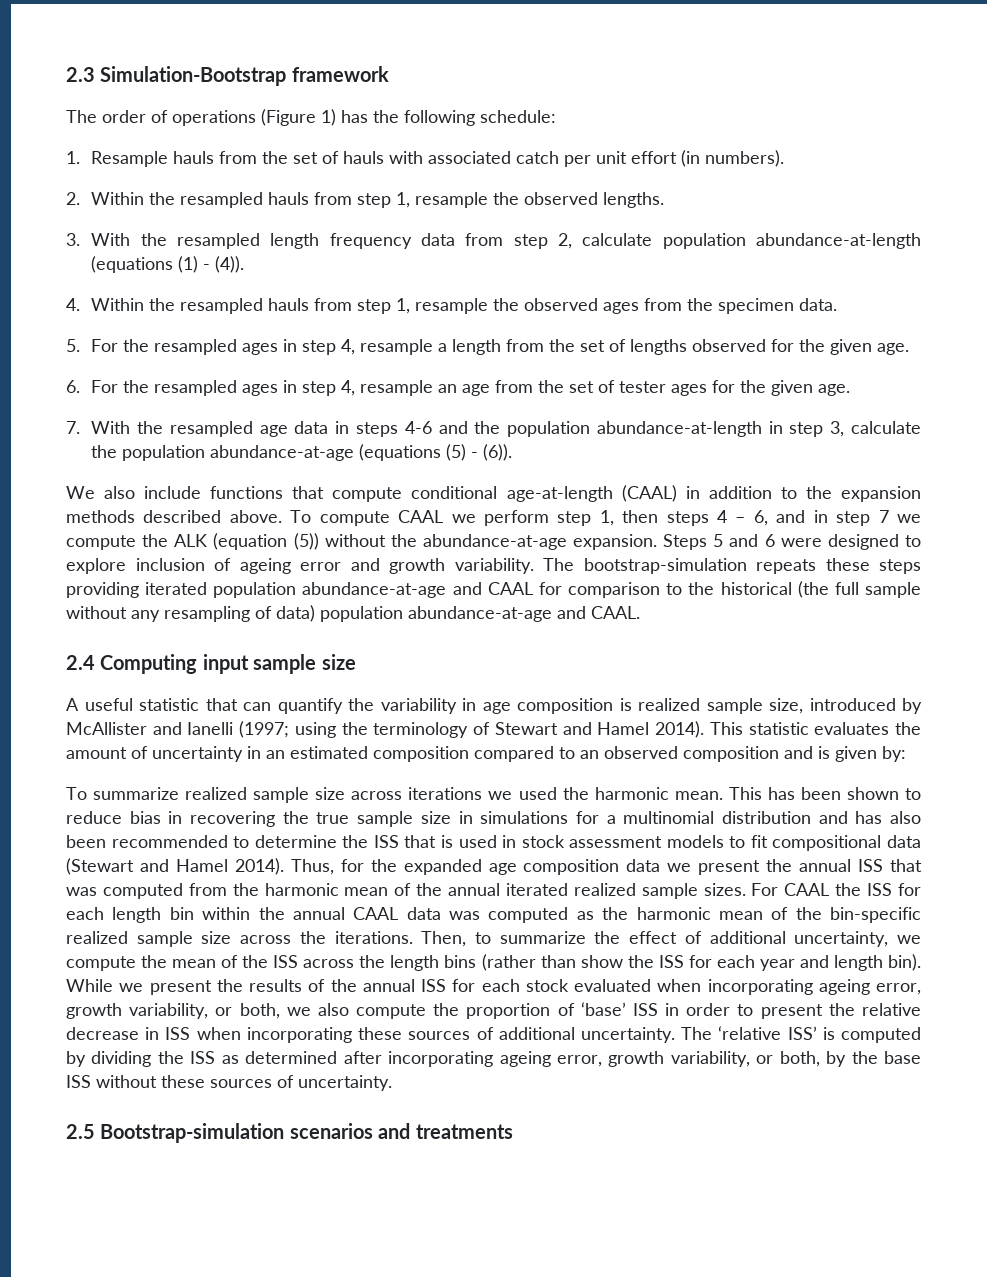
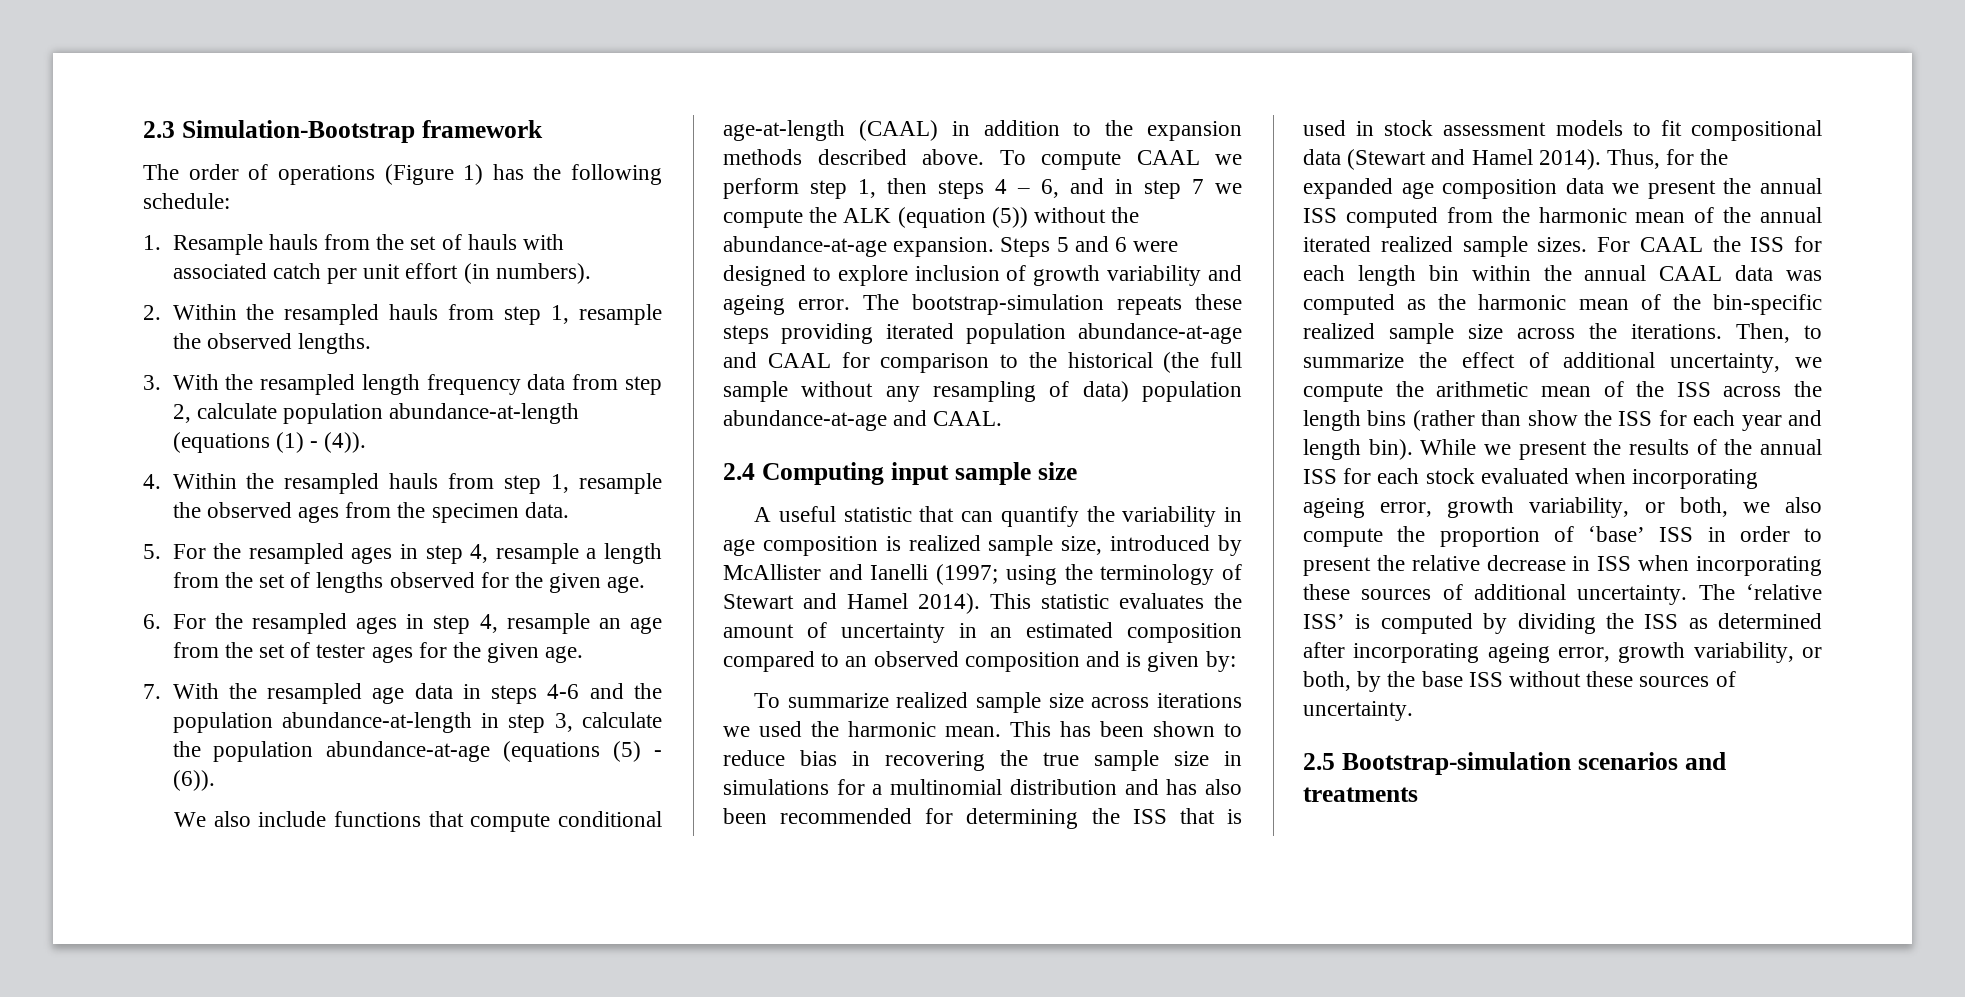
- Steps 5 and 6 were designed to explore inclusion of ageing error and growth variability.
+ Steps 5 and 6 were designed to explore inclusion of growth variability and ageing error.
- This has been shown to reduce bias in recovering the true sample size in simulations for a multinomial distribution and has also been recommended to determine the ISS that is used in stock assessment models to fit compositional data (Stewart and Hamel 2014).
+ This has been shown to reduce bias in recovering the true sample size in simulations for a multinomial distribution and has also been recommended for determining the ISS that is used in stock assessment models to fit compositional data (Stewart and Hamel 2014).
- Thus, for the expanded age composition data we present the annual ISS that was computed from the harmonic mean of the annual iterated realized sample sizes.
+ Thus, for the expanded age composition data we present the annual ISS computed from the harmonic mean of the annual iterated realized sample sizes.
- Then, to summarize the effect of additional uncertainty, we compute the mean of the ISS across the length bins (rather than show the ISS for each year and length bin).
+ Then, to summarize the effect of additional uncertainty, we compute the arithmetic mean of the ISS across the length bins (rather than show the ISS for each year and length bin).

